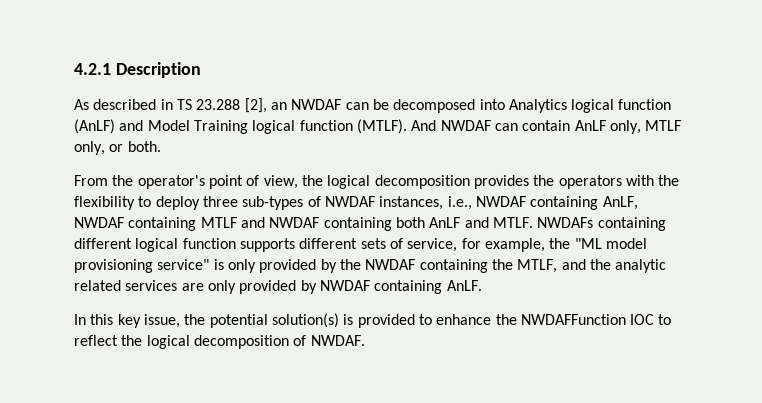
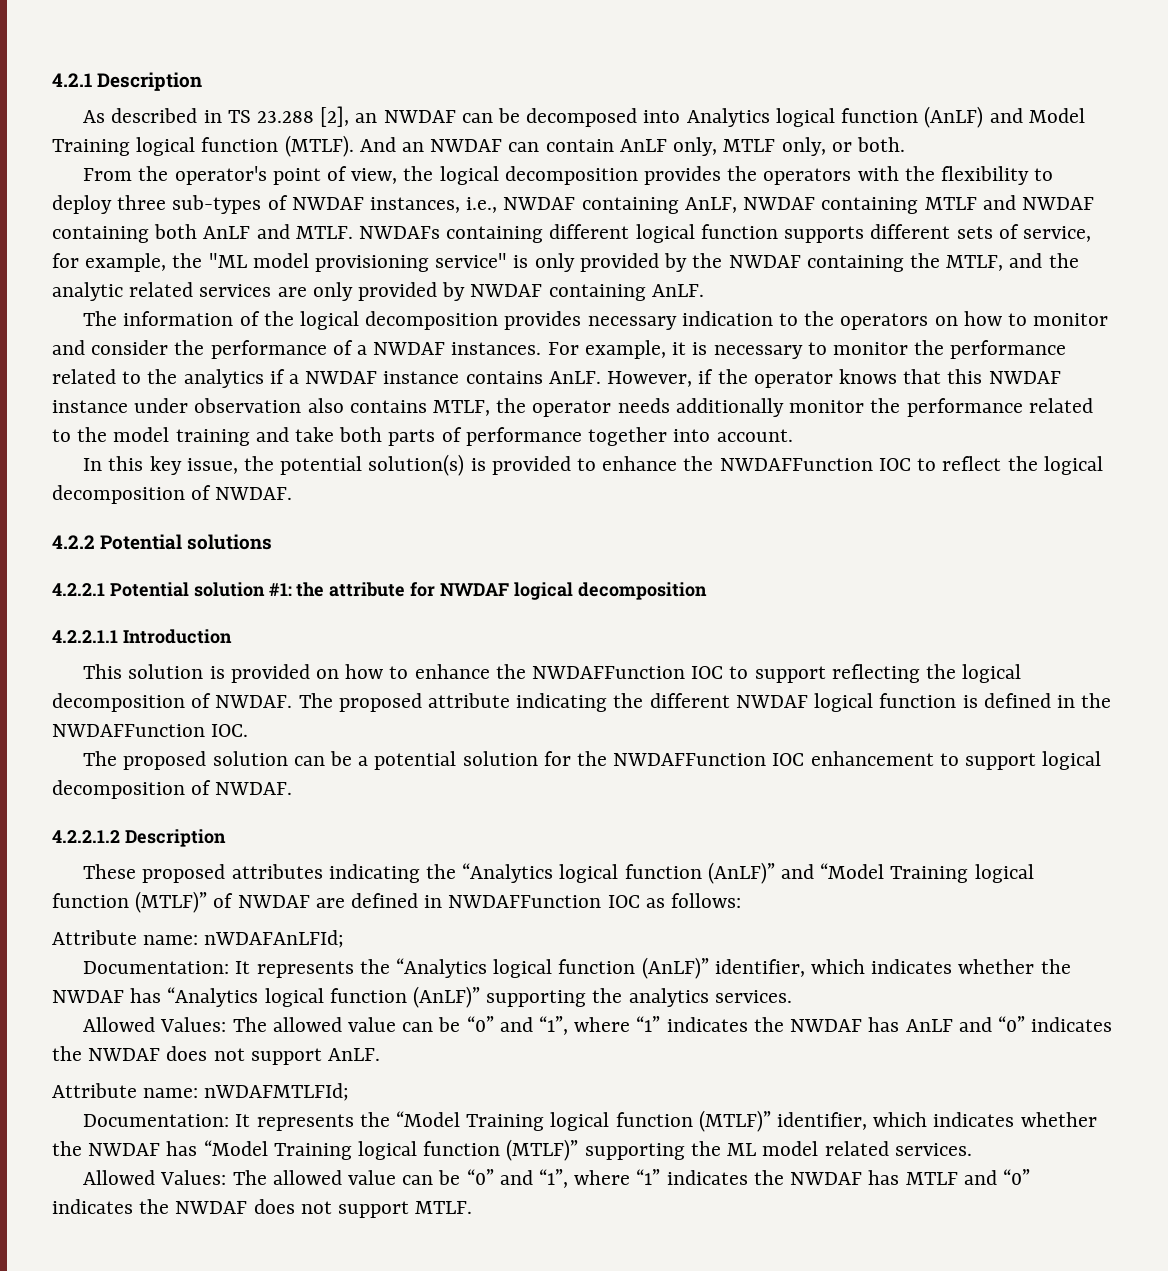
- And NWDAF can contain AnLF only, MTLF only, or both.
+ And an NWDAF can contain AnLF only, MTLF only, or both.
+ The information of the logical decomposition provides necessary indication to the operators on how to monitor and consider the performance of a NWDAF instances. For example, it is necessary to monitor the performance related to the analytics if a NWDAF instance contains AnLF. However, if the operator knows that this NWDAF instance under observation also contains MTLF, the operator needs additionally monitor the performance related to the model training and take both parts of performance together into account.
+ 4.2.2 Potential solutions
+ 4.2.2.1 Potential solution #1: the attribute for NWDAF logical decomposition
+ 4.2.2.1.1 Introduction
+ This solution is provided on how to enhance the NWDAFFunction IOC to support reflecting the logical decomposition of NWDAF. The proposed attribute indicating the different NWDAF logical function is defined in the NWDAFFunction IOC.
+ The proposed solution can be a potential solution for the NWDAFFunction IOC enhancement to support logical decomposition of NWDAF.
+ 4.2.2.1.2 Description
+ These proposed attributes indicating the “Analytics logical function (AnLF)” and “Model Training logical function (MTLF)” of NWDAF are defined in NWDAFFunction IOC as follows:
+ Attribute name: nWDAFAnLFId;
+ Documentation: It represents the “Analytics logical function (AnLF)” identifier, which indicates whether the NWDAF has “Analytics logical function (AnLF)” supporting the analytics services.
+ Allowed Values: The allowed value can be “0” and “1”, where “1” indicates the NWDAF has AnLF and “0” indicates the NWDAF does not support AnLF.
+ Attribute name: nWDAFMTLFId;
+ Documentation: It represents the “Model Training logical function (MTLF)” identifier, which indicates whether the NWDAF has “Model Training logical function (MTLF)” supporting the ML model related services.
+ Allowed Values: The allowed value can be “0” and “1”, where “1” indicates the NWDAF has MTLF and “0” indicates the NWDAF does not support MTLF.

